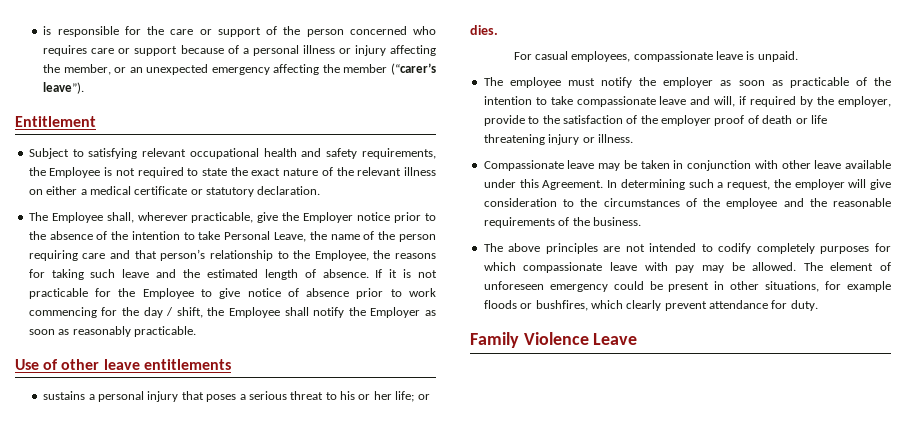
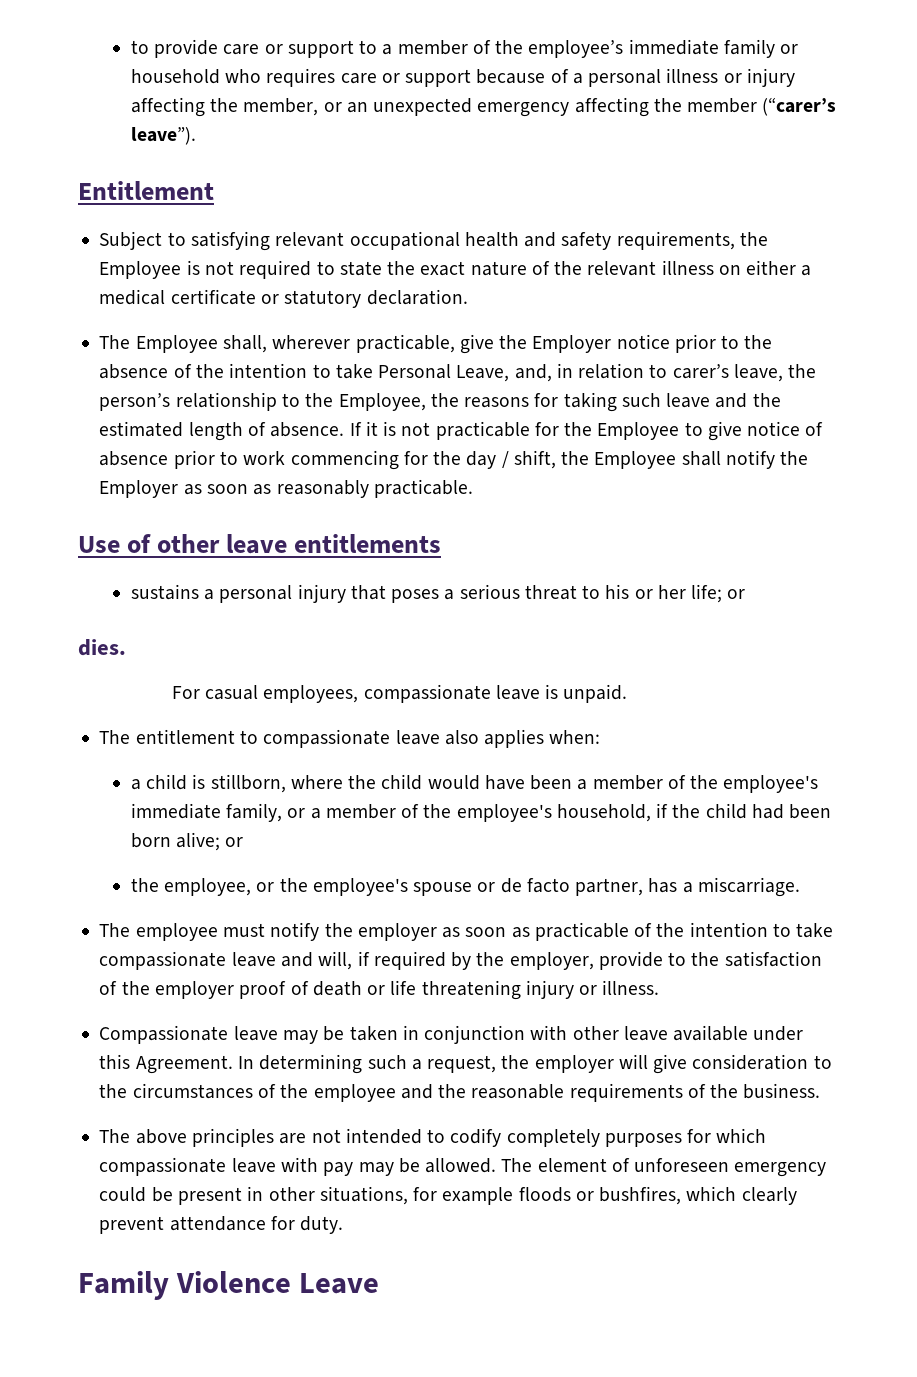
- is responsible for the care or support of the person concerned who requires care or support because of a personal illness or injury affecting the member, or an unexpected emergency affecting the member (“carer’s leave”).
+ to provide care or support to a member of the employee’s immediate family or household who requires care or support because of a personal illness or injury affecting the member, or an unexpected emergency affecting the member (“carer’s leave”).
- The Employee shall, wherever practicable, give the Employer notice prior to the absence of the intention to take Personal Leave, the name of the person requiring care and that person’s relationship to the Employee, the reasons for taking such leave and the estimated length of absence.
+ The Employee shall, wherever practicable, give the Employer notice prior to the absence of the intention to take Personal Leave, and, in relation to carer’s leave, the person’s relationship to the Employee, the reasons for taking such leave and the estimated length of absence.
+ The entitlement to compassionate leave also applies when:
+ a child is stillborn, where the child would have been a member of the employee's immediate family, or a member of the employee's household, if the child had been born alive; or
+ the employee, or the employee's spouse or de facto partner, has a miscarriage.

